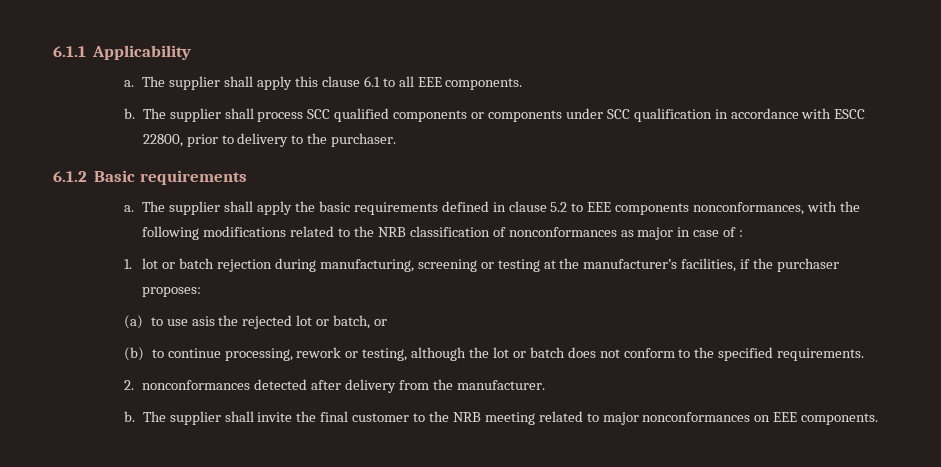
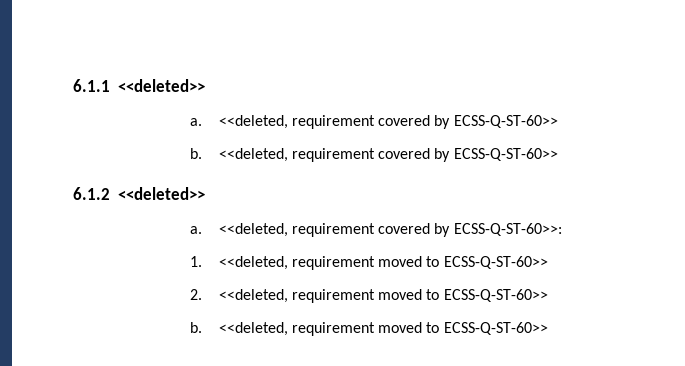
- 6.1.1 Applicability
- a. The supplier shall apply this clause 6.1 to all EEE components.
- b. The supplier shall process SCC qualified components or components under SCC qualification in accordance with ESCC 22800, prior to delivery to the purchaser.
+ 6.1.1 <<deleted>>
+ a. <<deleted, requirement covered by ECSS-Q-ST-60>>
+ b. <<deleted, requirement covered by ECSS-Q-ST-60>>
- 6.1.2 Basic requirements
- a. The supplier shall apply the basic requirements defined in clause 5.2 to EEE components nonconformances, with the following modifications related to the NRB classification of nonconformances as major in case of :
- 1. lot or batch rejection during manufacturing, screening or testing at the manufacturer’s facilities, if the purchaser proposes:
- (a) to use asis the rejected lot or batch, or
- (b) to continue processing, rework or testing, although the lot or batch does not conform to the specified requirements.
- 2. nonconformances detected after delivery from the manufacturer.
- b. The supplier shall invite the final customer to the NRB meeting related to major nonconformances on EEE components.
+ 6.1.2 <<deleted>>
+ a. <<deleted, requirement covered by ECSS-Q-ST-60>>:
+ 1. <<deleted, requirement moved to ECSS-Q-ST-60>>
+ 2. <<deleted, requirement moved to ECSS-Q-ST-60>>
+ b. <<deleted, requirement moved to ECSS-Q-ST-60>>

